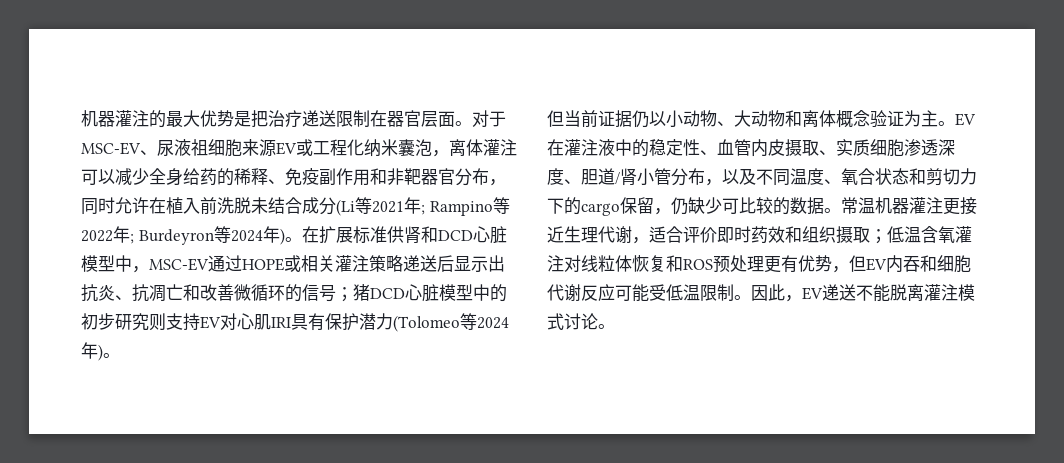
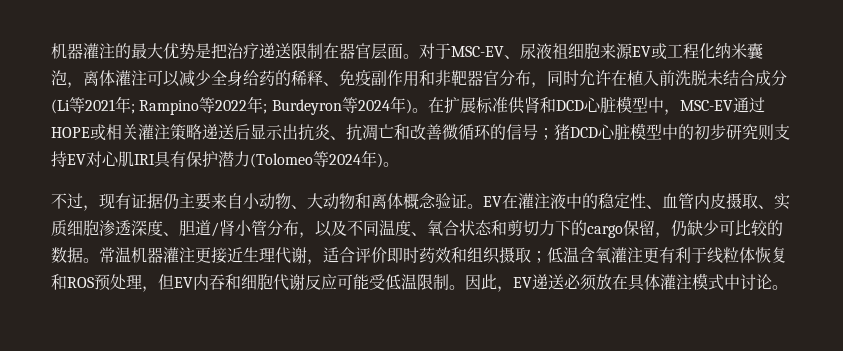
- 但当前证据仍以小动物、大动物和离体概念验证为主。
+ 不过，现有证据仍主要来自小动物、大动物和离体概念验证。
- 常温机器灌注更接近生理代谢，适合评价即时药效和组织摄取；低温含氧灌注对线粒体恢复和ROS预处理更有优势，但EV内吞和细胞代谢反应可能受低温限制。
+ 常温机器灌注更接近生理代谢，适合评价即时药效和组织摄取；低温含氧灌注更有利于线粒体恢复和ROS预处理，但EV内吞和细胞代谢反应可能受低温限制。
- 因此，EV递送不能脱离灌注模式讨论。
+ 因此，EV递送必须放在具体灌注模式中讨论。

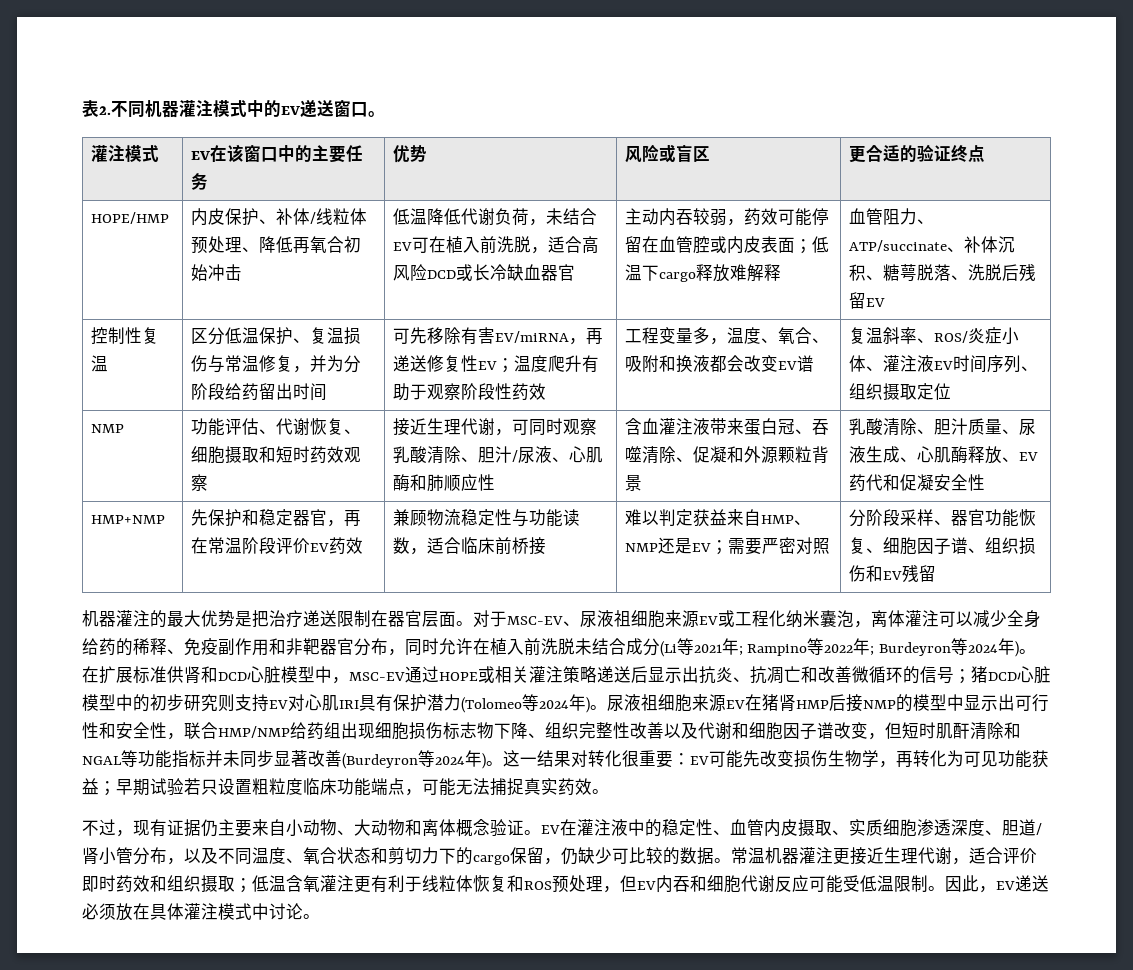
+ 表2.不同机器灌注模式中的EV递送窗口。
+ 灌注模式 | EV在该窗口中的主要任务 | 优势 | 风险或盲区 | 更合适的验证终点
+ HOPE/HMP | 内皮保护、补体/线粒体预处理、降低再氧合初始冲击 | 低温降低代谢负荷，未结合EV可在植入前洗脱，适合高风险DCD或长冷缺血器官 | 主动内吞较弱，药效可能停留在血管腔或内皮表面；低温下cargo释放难解释 | 血管阻力、ATP/succinate、补体沉积、糖萼脱落、洗脱后残留EV
+ 控制性复温 | 区分低温保护、复温损伤与常温修复，并为分阶段给药留出时间 | 可先移除有害EV/miRNA，再递送修复性EV；温度爬升有助于观察阶段性药效 | 工程变量多，温度、氧合、吸附和换液都会改变EV谱 | 复温斜率、ROS/炎症小体、灌注液EV时间序列、组织摄取定位
+ NMP | 功能评估、代谢恢复、细胞摄取和短时药效观察 | 接近生理代谢，可同时观察乳酸清除、胆汁/尿液、心肌酶和肺顺应性 | 含血灌注液带来蛋白冠、吞噬清除、促凝和外源颗粒背景 | 乳酸清除、胆汁质量、尿液生成、心肌酶释放、EV药代和促凝安全性
+ HMP+NMP | 先保护和稳定器官，再在常温阶段评价EV药效 | 兼顾物流稳定性与功能读数，适合临床前桥接 | 难以判定获益来自HMP、NMP还是EV；需要严密对照 | 分阶段采样、器官功能恢复、细胞因子谱、组织损伤和EV残留
+ 尿液祖细胞来源EV在猪肾HMP后接NMP的模型中显示出可行性和安全性，联合HMP/NMP给药组出现细胞损伤标志物下降、组织完整性改善以及代谢和细胞因子谱改变，但短时肌酐清除和NGAL等功能指标并未同步显著改善(Burdeyron等2024年)。这一结果对转化很重要：EV可能先改变损伤生物学，再转化为可见功能获益；早期试验若只设置粗粒度临床功能端点，可能无法捕捉真实药效。

